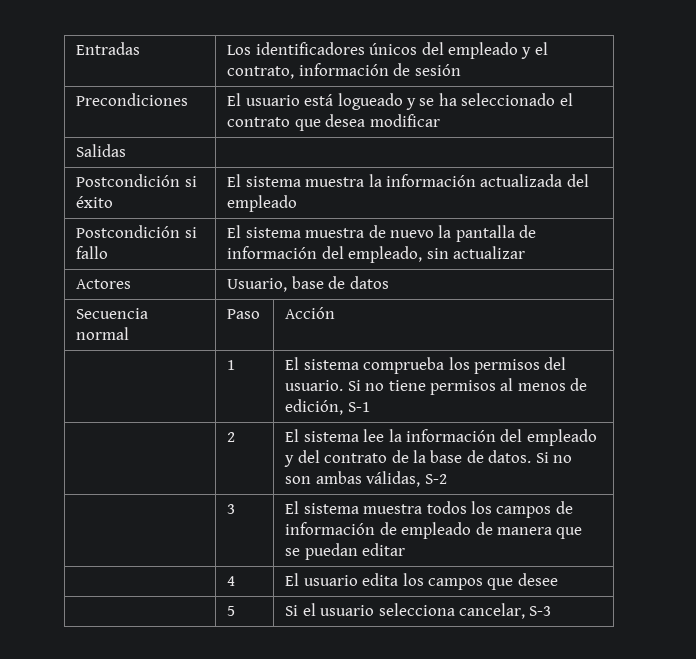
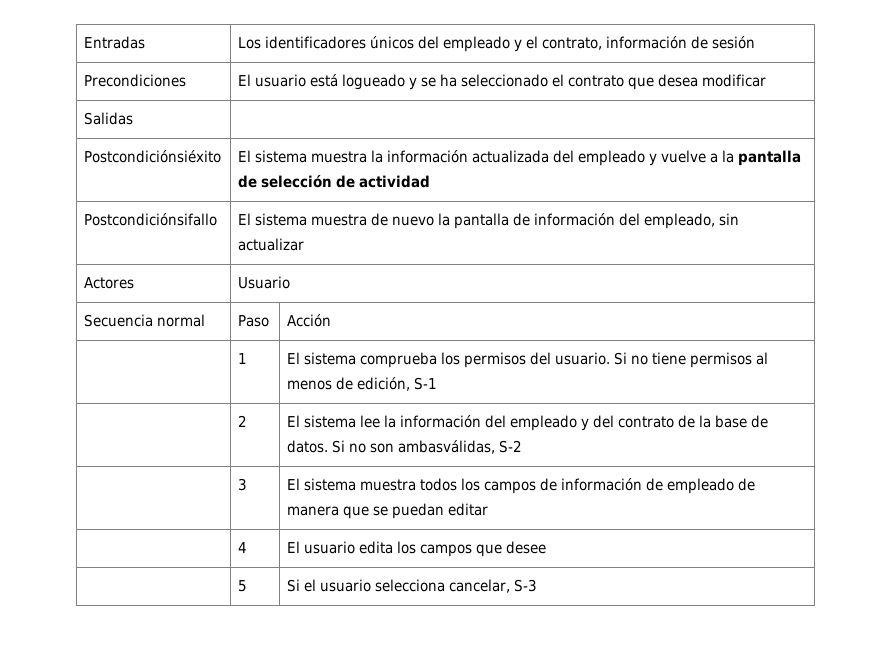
- Postcondición si éxito | El sistema muestra la información actualizada del empleado
- Postcondición si fallo | El sistema muestra de nuevo la pantalla de información del empleado, sin actualizar
+ Postcondiciónsiéxito | El sistema muestra la información actualizada del empleado y vuelve a la pantalla de selección de actividad
+ Postcondiciónsifallo | El sistema muestra de nuevo la pantalla de información del empleado, sin actualizar
- Actores | Usuario, base de datos
+ Actores | Usuario
- | 2 | El sistema lee la información del empleado y del contrato de la base de datos. Si no son ambas válidas, S-2
+ | 2 | El sistema lee la información del empleado y del contrato de la base de datos. Si no son ambasválidas, S-2

